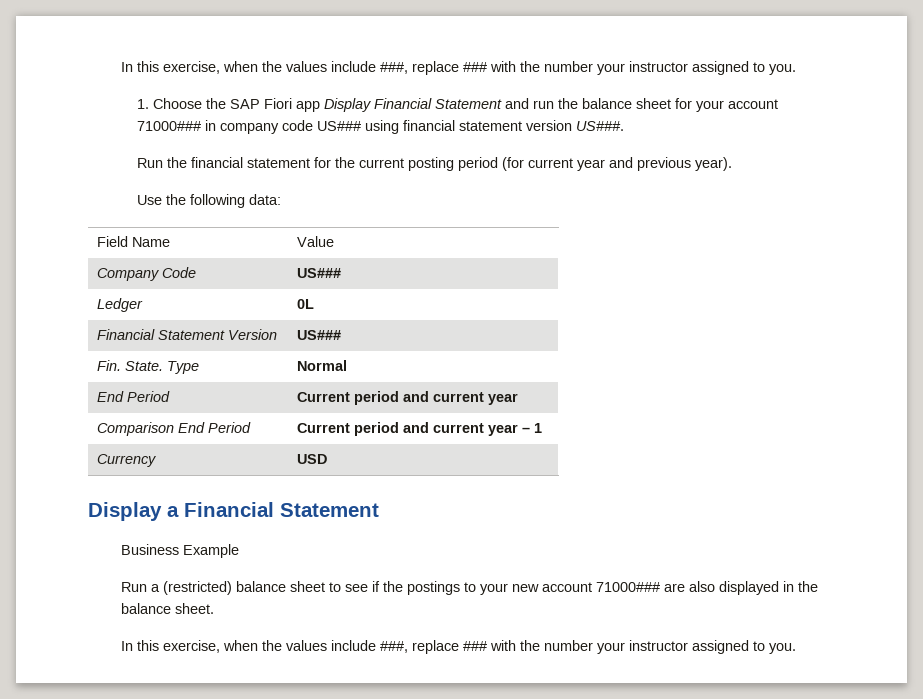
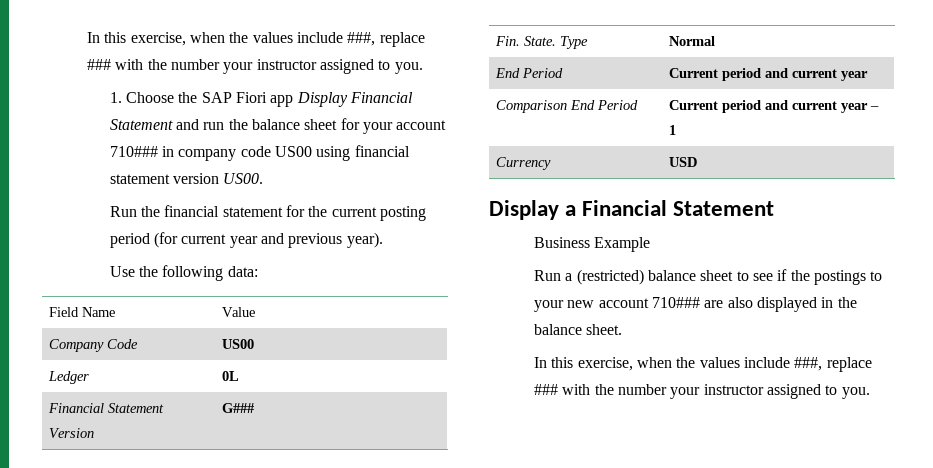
- 1. Choose the SAP Fiori app Display Financial Statement and run the balance sheet for your account 71000### in company code US### using financial statement version US###.
+ 1. Choose the SAP Fiori app Display Financial Statement and run the balance sheet for your account 710### in company code US00 using financial statement version US00.
- Company Code | US###
+ Company Code | US00
- Financial Statement Version | US###
+ Financial Statement Version | G###
- Run a (restricted) balance sheet to see if the postings to your new account 71000### are also displayed in the balance sheet.
+ Run a (restricted) balance sheet to see if the postings to your new account 710### are also displayed in the balance sheet.

